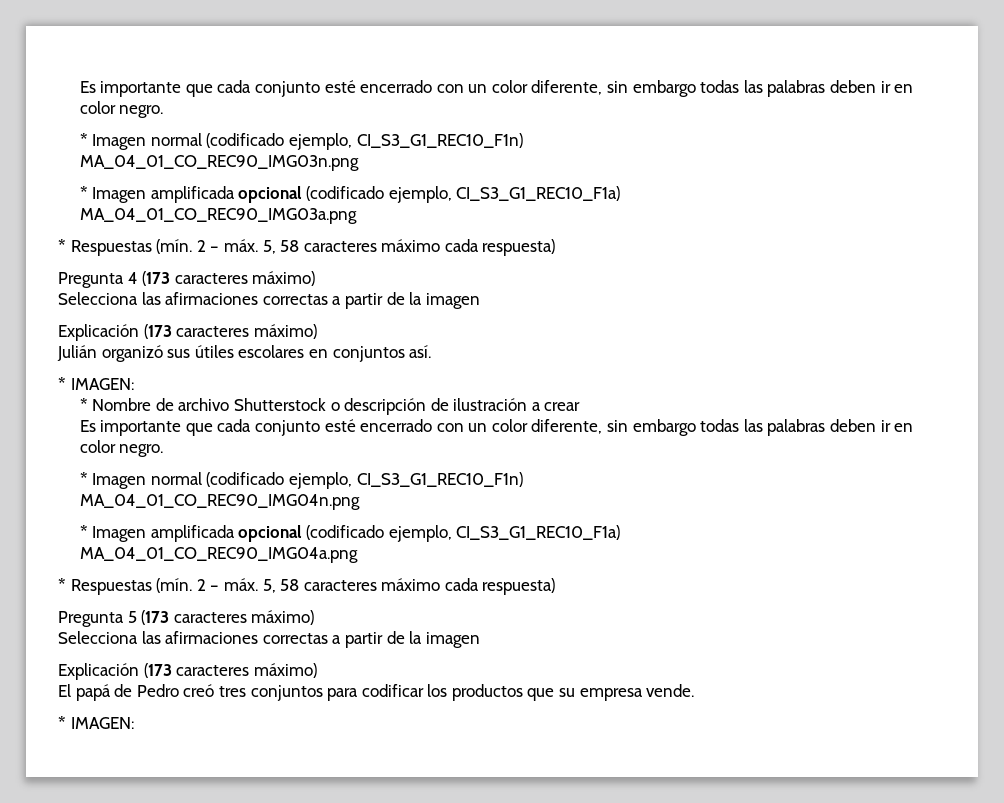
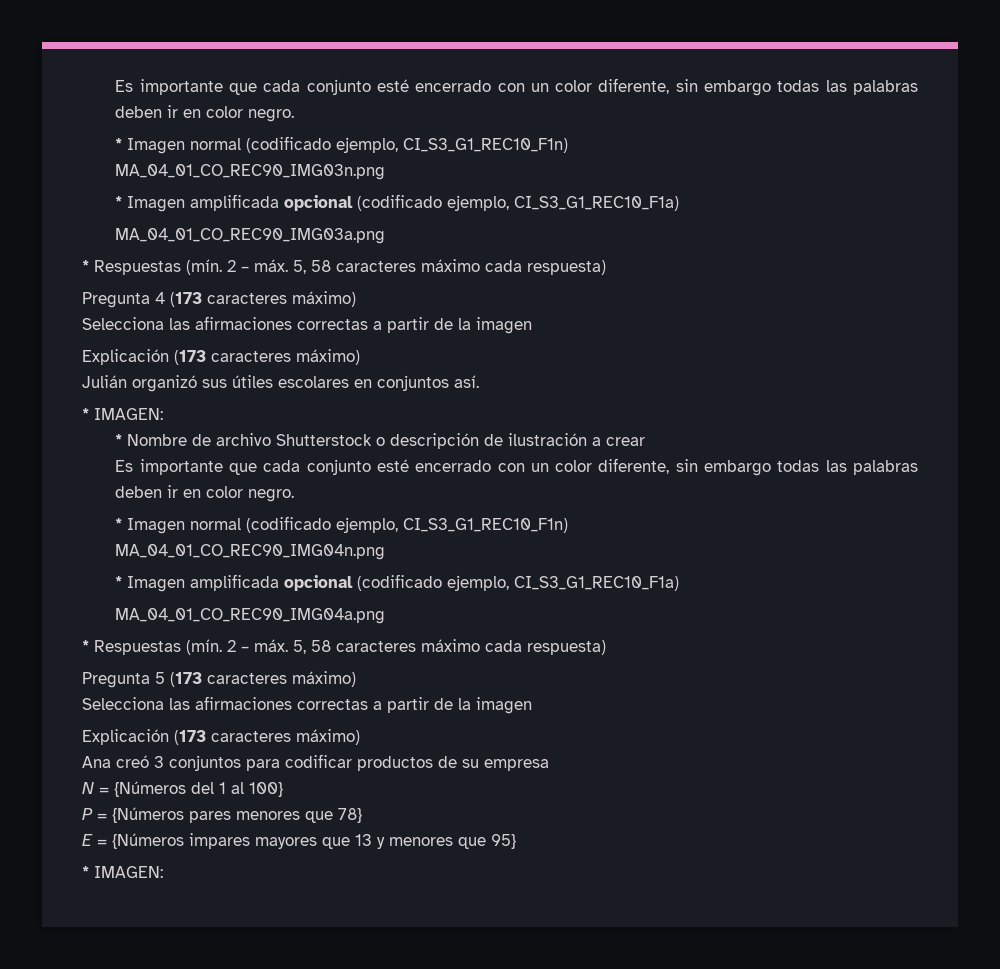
- El papá de Pedro creó tres conjuntos para codificar los productos que su empresa vende.
+ Ana creó 3 conjuntos para codificar productos de su empresa
+ N = {Números del 1 al 100}
+ P = {Números pares menores que 78}
+ E = {Números impares mayores que 13 y menores que 95}

